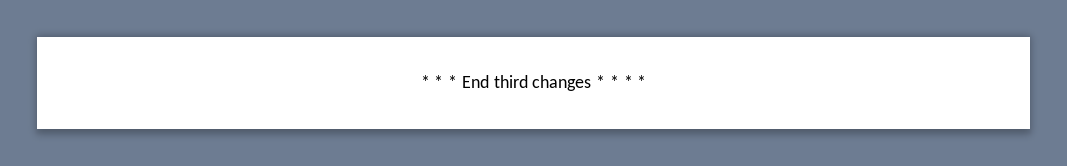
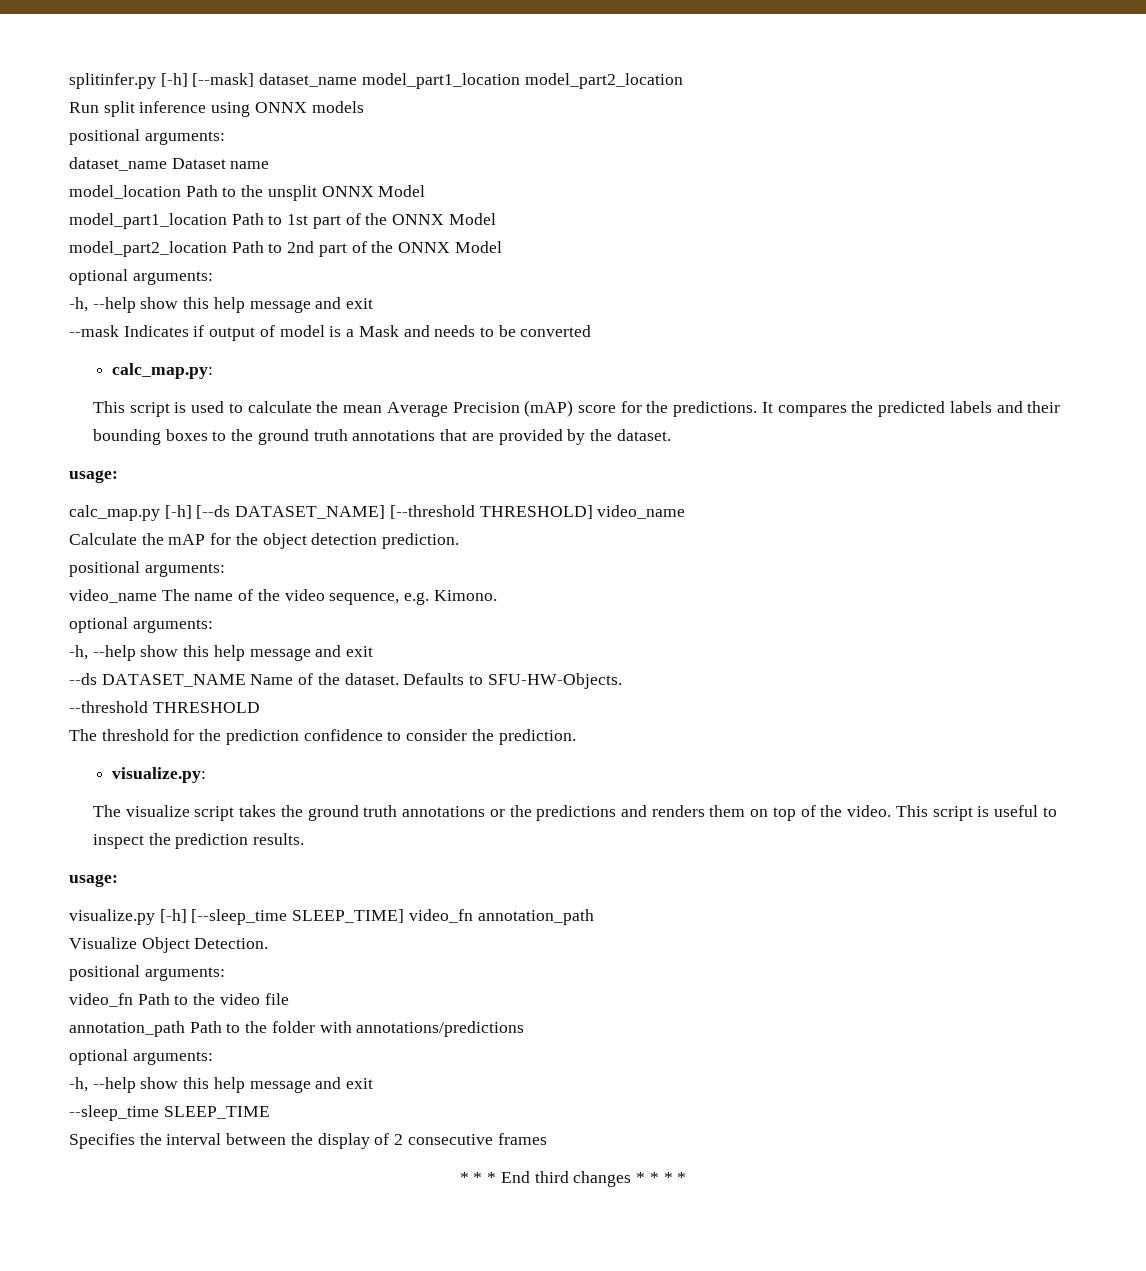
+ splitinfer.py [-h] [--mask] dataset_name model_part1_location model_part2_location
+ Run split inference using ONNX models
+ positional arguments:
+ dataset_name Dataset name
+ model_location Path to the unsplit ONNX Model
+ model_part1_location Path to 1st part of the ONNX Model
+ model_part2_location Path to 2nd part of the ONNX Model
+ optional arguments:
+ -h, --help show this help message and exit
+ --mask Indicates if output of model is a Mask and needs to be converted
+ calc_map.py:
+ This script is used to calculate the mean Average Precision (mAP) score for the predictions. It compares the predicted labels and their bounding boxes to the ground truth annotations that are provided by the dataset.
+ usage:
+ calc_map.py [-h] [--ds DATASET_NAME] [--threshold THRESHOLD] video_name
+ Calculate the mAP for the object detection prediction.
+ positional arguments:
+ video_name The name of the video sequence, e.g. Kimono.
+ optional arguments:
+ -h, --help show this help message and exit
+ --ds DATASET_NAME Name of the dataset. Defaults to SFU-HW-Objects.
+ --threshold THRESHOLD
+ The threshold for the prediction confidence to consider the prediction.
+ visualize.py:
+ The visualize script takes the ground truth annotations or the predictions and renders them on top of the video. This script is useful to inspect the prediction results.
+ usage:
+ visualize.py [-h] [--sleep_time SLEEP_TIME] video_fn annotation_path
+ Visualize Object Detection.
+ positional arguments:
+ video_fn Path to the video file
+ annotation_path Path to the folder with annotations/predictions
+ optional arguments:
+ -h, --help show this help message and exit
+ --sleep_time SLEEP_TIME
+ Specifies the interval between the display of 2 consecutive frames

